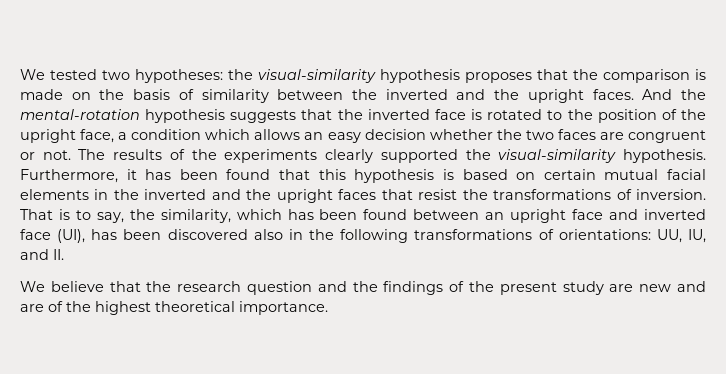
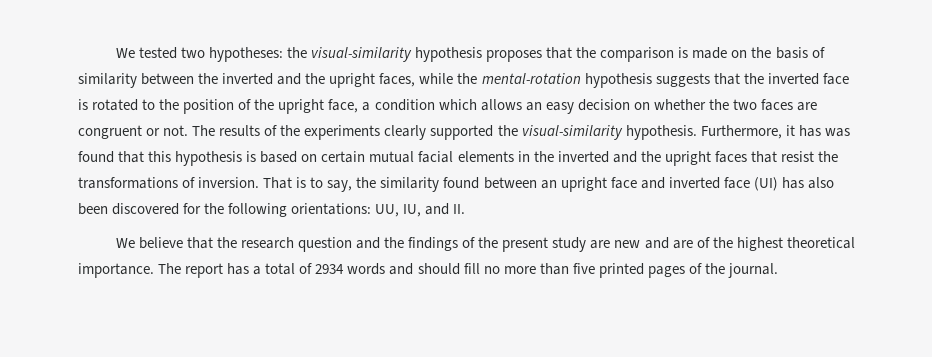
- We tested two hypotheses: the visual-similarity hypothesis proposes that the comparison is made on the basis of similarity between the inverted and the upright faces. And the mental-rotation hypothesis suggests that the inverted face is rotated to the position of the upright face, a condition which allows an easy decision whether the two faces are congruent or not.
+ We tested two hypotheses: the visual-similarity hypothesis proposes that the comparison is made on the basis of similarity between the inverted and the upright faces, while the mental-rotation hypothesis suggests that the inverted face is rotated to the position of the upright face, a condition which allows an easy decision on whether the two faces are congruent or not.
- Furthermore, it has been found that this hypothesis is based on certain mutual facial elements in the inverted and the upright faces that resist the transformations of inversion.
+ Furthermore, it has was found that this hypothesis is based on certain mutual facial elements in the inverted and the upright faces that resist the transformations of inversion.
- That is to say, the similarity, which has been found between an upright face and inverted face (UI), has been discovered also in the following transformations of orientations: UU, IU, and II.
+ That is to say, the similarity found between an upright face and inverted face (UI) has also been discovered for the following orientations: UU, IU, and II.
+ The report has a total of 2934 words and should fill no more than five printed pages of the journal.

